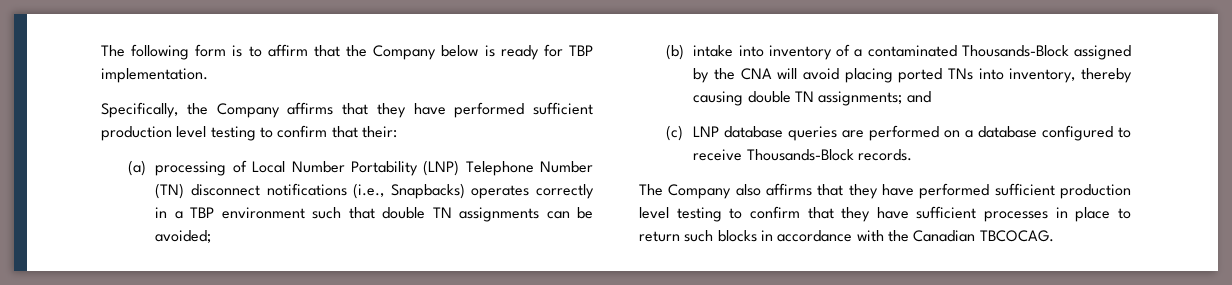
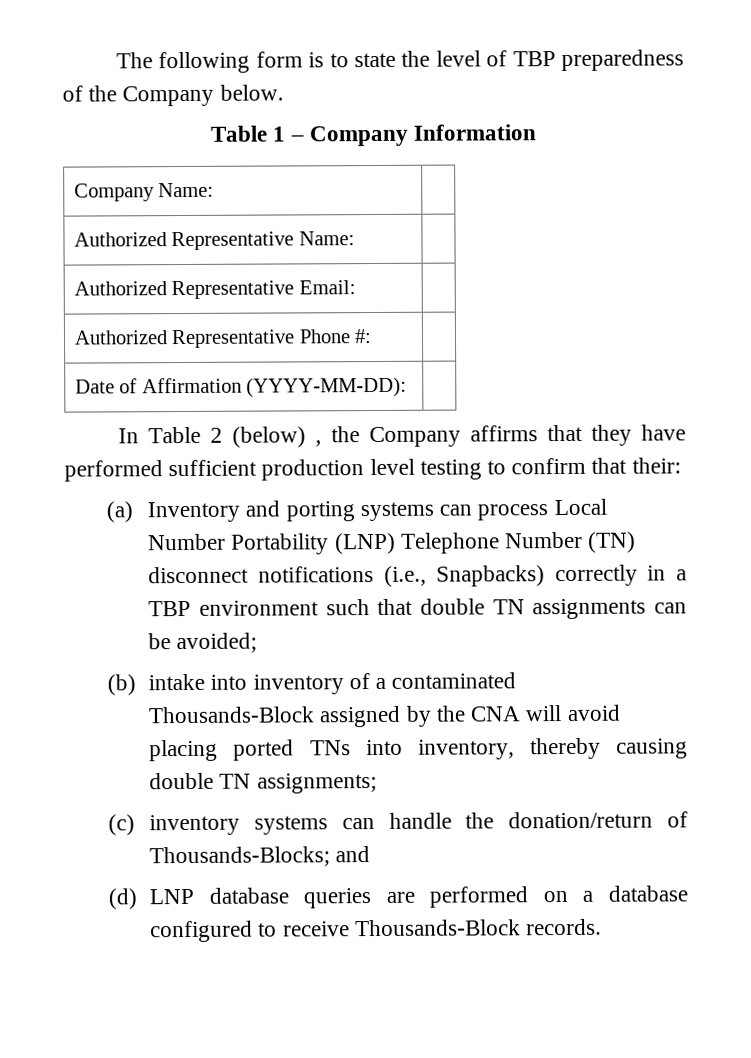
- The following form is to affirm that the Company below is ready for TBP implementation.
- Specifically, the Company affirms that they have performed sufficient production level testing to confirm that their:
+ The following form is to state the level of TBP preparedness of the Company below.
+ Table 1 – Company Information
+ Company Name: |
+ Authorized Representative Name: |
+ Authorized Representative Email: |
+ Authorized Representative Phone #: |
+ Date of Affirmation (YYYY-MM-DD): |
+ In Table 2 (below) , the Company affirms that they have performed sufficient production level testing to confirm that their:
- (a) processing of Local Number Portability (LNP) Telephone Number (TN) disconnect notifications (i.e., Snapbacks) operates correctly in a TBP environment such that double TN assignments can be avoided;
+ (a) Inventory and porting systems can process Local Number Portability (LNP) Telephone Number (TN) disconnect notifications (i.e., Snapbacks) correctly in a TBP environment such that double TN assignments can be avoided;
- (b) intake into inventory of a contaminated Thousands-Block assigned by the CNA will avoid placing ported TNs into inventory, thereby causing double TN assignments; and
+ (b) intake into inventory of a contaminated Thousands-Block assigned by the CNA will avoid placing ported TNs into inventory, thereby causing double TN assignments;
+ (c) inventory systems can handle the donation/return of Thousands-Blocks; and
- (c) LNP database queries are performed on a database configured to receive Thousands-Block records.
+ (d) LNP database queries are performed on a database configured to receive Thousands-Block records.
- The Company also affirms that they have performed sufficient production level testing to confirm that they have sufficient processes in place to return such blocks in accordance with the Canadian TBCOCAG.

